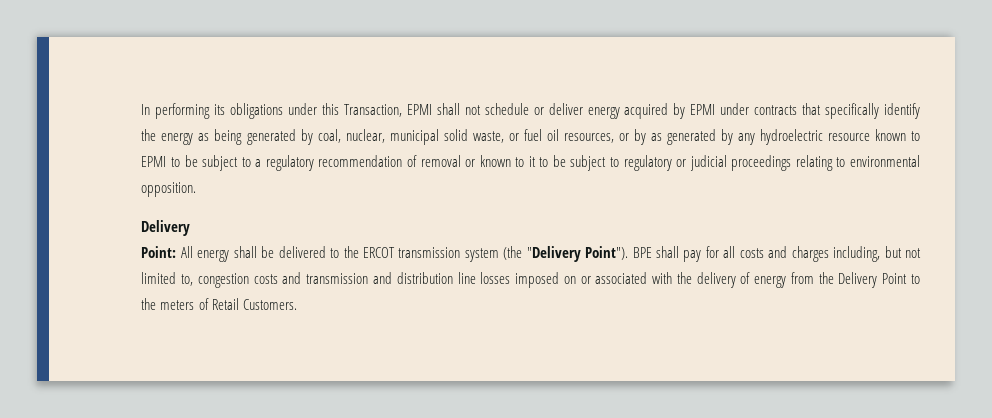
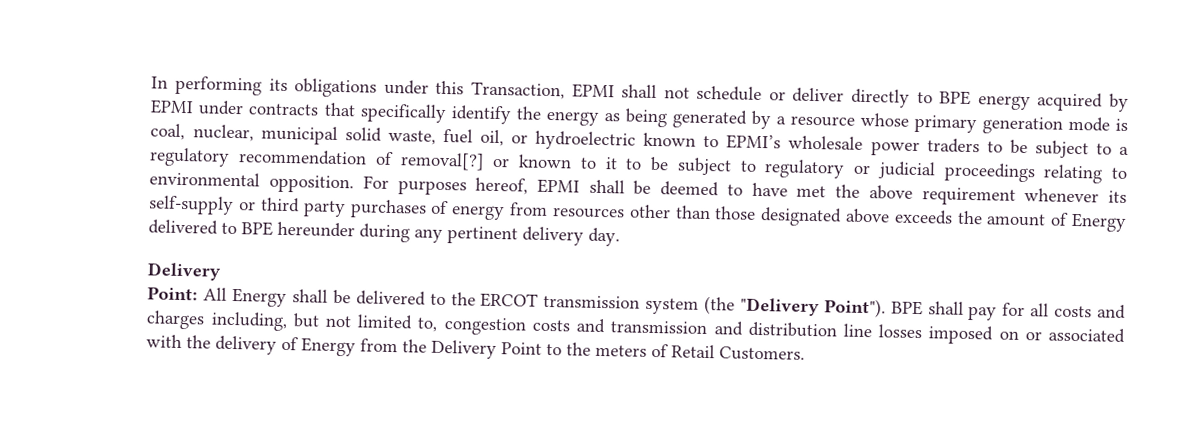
- In performing its obligations under this Transaction, EPMI shall not schedule or deliver energy acquired by EPMI under contracts that specifically identify the energy as being generated by coal, nuclear, municipal solid waste, or fuel oil resources, or by as generated by any hydroelectric resource known to EPMI to be subject to a regulatory recommendation of removal or known to it to be subject to regulatory or judicial proceedings relating to environmental opposition.
+ In performing its obligations under this Transaction, EPMI shall not schedule or deliver directly to BPE energy acquired by EPMI under contracts that specifically identify the energy as being generated by a resource whose primary generation mode is coal, nuclear, municipal solid waste, fuel oil, or hydroelectric known to EPMI’s wholesale power traders to be subject to a regulatory recommendation of removal[?] or known to it to be subject to regulatory or judicial proceedings relating to environmental opposition. For purposes hereof, EPMI shall be deemed to have met the above requirement whenever its self-supply or third party purchases of energy from resources other than those designated above exceeds the amount of Energy delivered to BPE hereunder during any pertinent delivery day.
- Point: All energy shall be delivered to the ERCOT transmission system (the "Delivery Point").
+ Point: All Energy shall be delivered to the ERCOT transmission system (the "Delivery Point").
- BPE shall pay for all costs and charges including, but not limited to, congestion costs and transmission and distribution line losses imposed on or associated with the delivery of energy from the Delivery Point to the meters of Retail Customers.
+ BPE shall pay for all costs and charges including, but not limited to, congestion costs and transmission and distribution line losses imposed on or associated with the delivery of Energy from the Delivery Point to the meters of Retail Customers.

